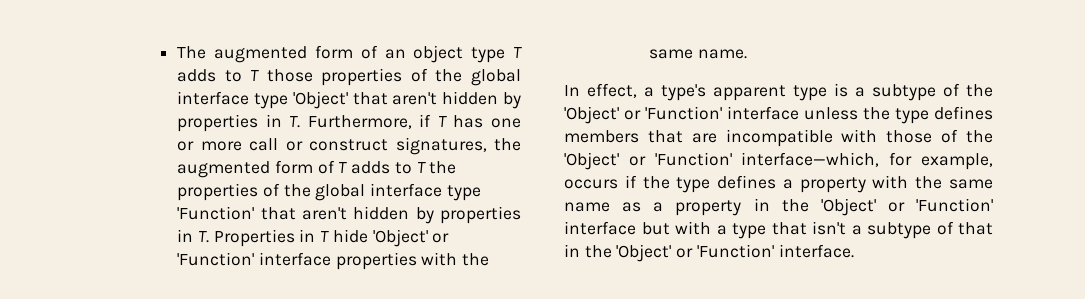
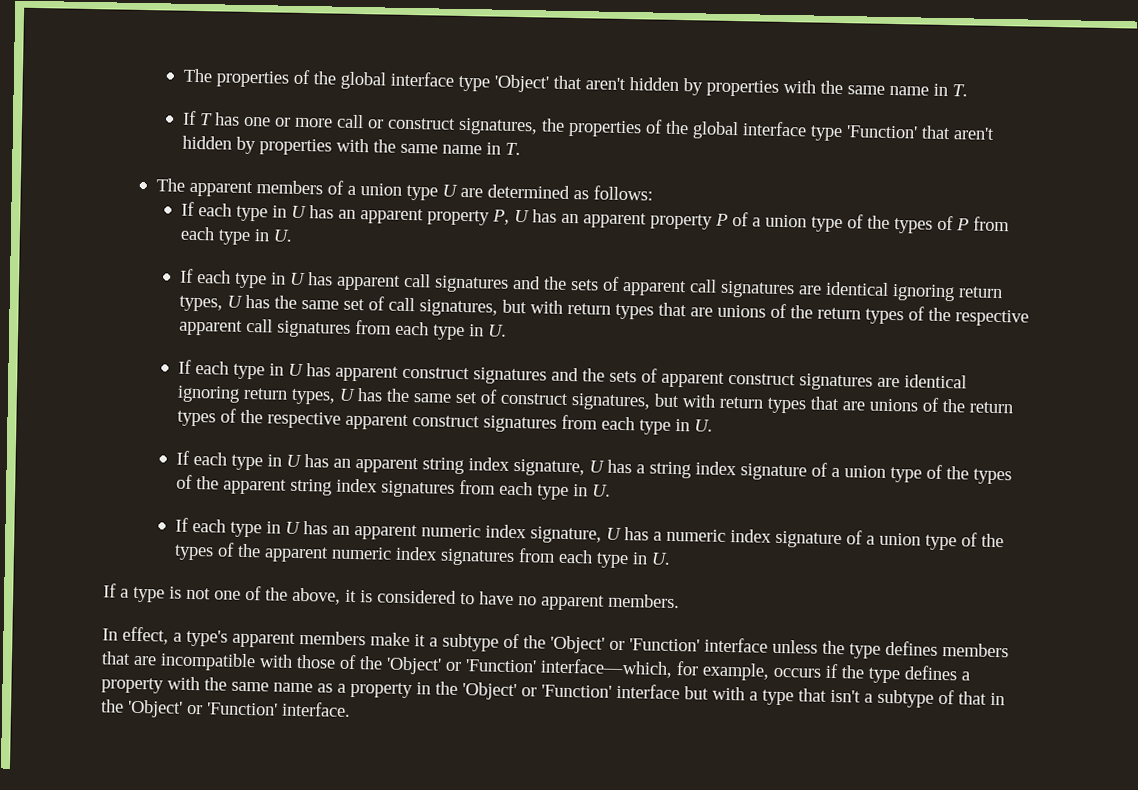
- The augmented form of an object type T adds to T those properties of the global interface type 'Object' that aren't hidden by properties in T. Furthermore, if T has one or more call or construct signatures, the augmented form of T adds to T the properties of the global interface type 'Function' that aren't hidden by properties in T. Properties in T hide 'Object' or 'Function' interface properties with the same name.
+ The properties of the global interface type 'Object' that aren't hidden by properties with the same name in T.
+ If T has one or more call or construct signatures, the properties of the global interface type 'Function' that aren't hidden by properties with the same name in T.
+ The apparent members of a union type U are determined as follows:
+ If each type in U has an apparent property P, U has an apparent property P of a union type of the types of P from each type in U.
+ If each type in U has apparent call signatures and the sets of apparent call signatures are identical ignoring return types, U has the same set of call signatures, but with return types that are unions of the return types of the respective apparent call signatures from each type in U.
+ If each type in U has apparent construct signatures and the sets of apparent construct signatures are identical ignoring return types, U has the same set of construct signatures, but with return types that are unions of the return types of the respective apparent construct signatures from each type in U.
+ If each type in U has an apparent string index signature, U has a string index signature of a union type of the types of the apparent string index signatures from each type in U.
+ If each type in U has an apparent numeric index signature, U has a numeric index signature of a union type of the types of the apparent numeric index signatures from each type in U.
+ If a type is not one of the above, it is considered to have no apparent members.
- In effect, a type's apparent type is a subtype of the 'Object' or 'Function' interface unless the type defines members that are incompatible with those of the 'Object' or 'Function' interface—which, for example, occurs if the type defines a property with the same name as a property in the 'Object' or 'Function' interface but with a type that isn't a subtype of that in the 'Object' or 'Function' interface.
+ In effect, a type's apparent members make it a subtype of the 'Object' or 'Function' interface unless the type defines members that are incompatible with those of the 'Object' or 'Function' interface—which, for example, occurs if the type defines a property with the same name as a property in the 'Object' or 'Function' interface but with a type that isn't a subtype of that in the 'Object' or 'Function' interface.

